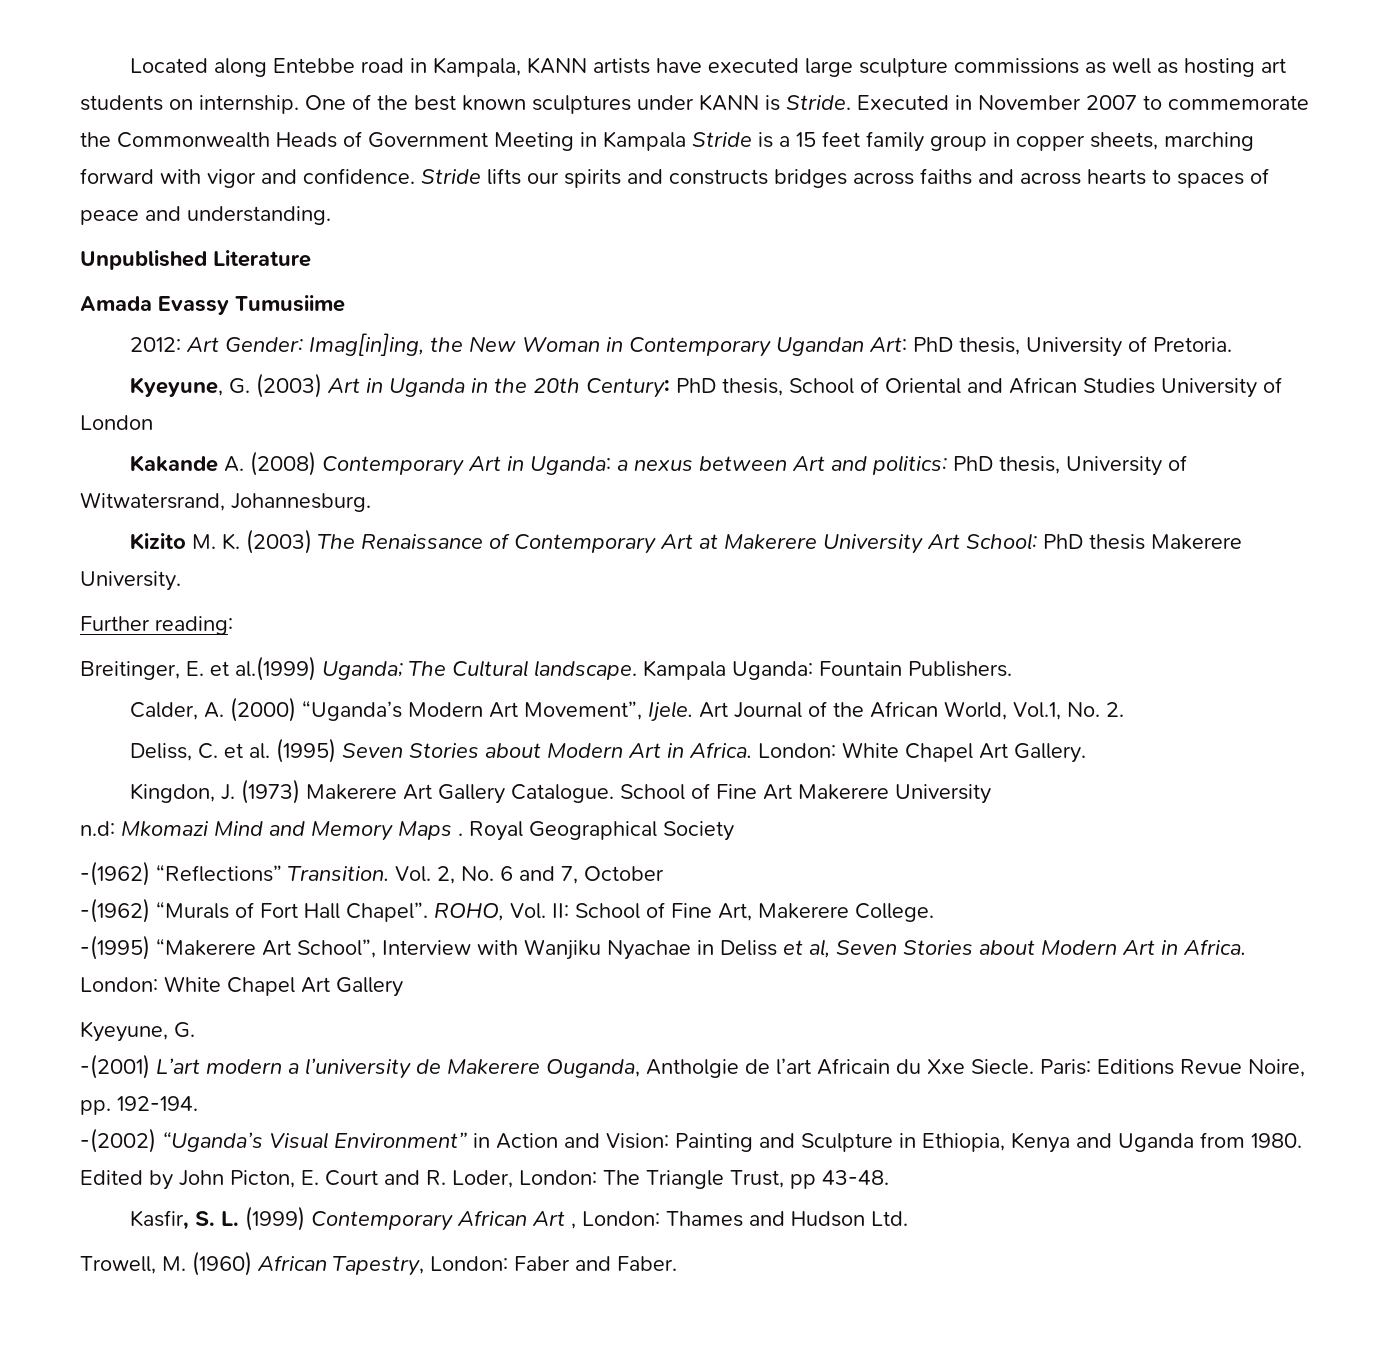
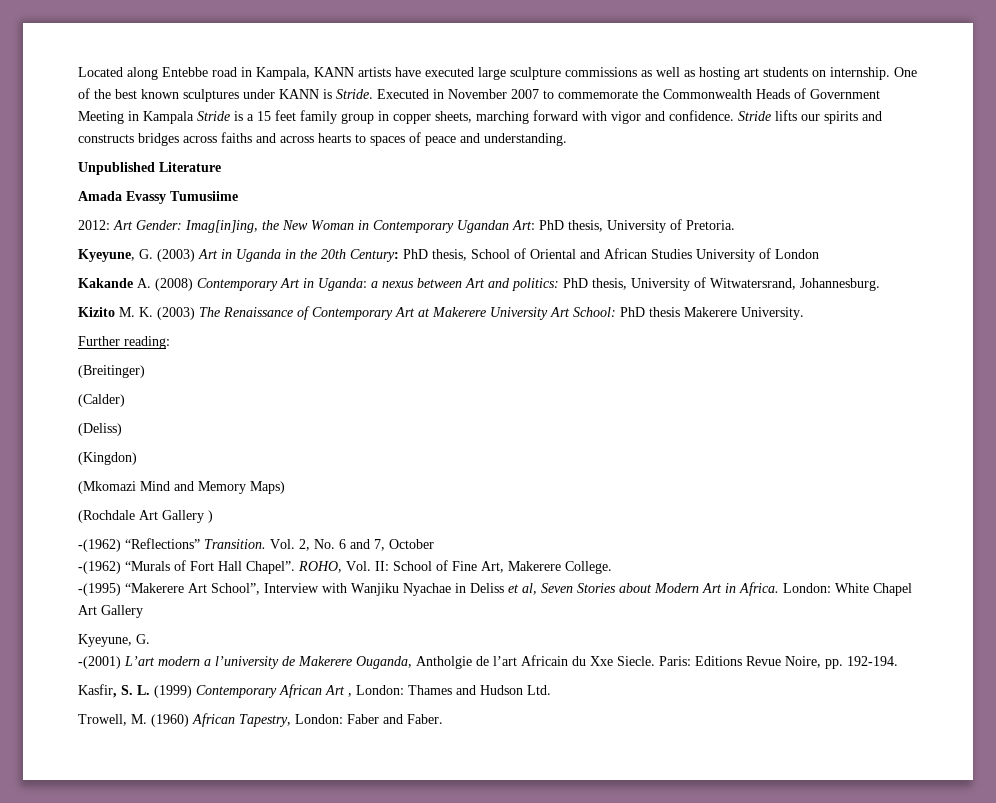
- Breitinger, E. et al.(1999) Uganda; The Cultural landscape. Kampala Uganda: Fountain Publishers.
- Calder, A. (2000) “Uganda’s Modern Art Movement”, Ijele. Art Journal of the African World, Vol.1, No. 2.
- Deliss, C. et al. (1995) Seven Stories about Modern Art in Africa. London: White Chapel Art Gallery.
- Kingdon, J. (1973) Makerere Art Gallery Catalogue. School of Fine Art Makerere University
- n.d: Mkomazi Mind and Memory Maps . Royal Geographical Society
+ (Breitinger)
+ (Calder)
+ (Deliss)
+ (Kingdon)
+ (Mkomazi Mind and Memory Maps)
+ (Rochdale Art Gallery )
- -(2002) “Uganda’s Visual Environment” in Action and Vision: Painting and Sculpture in Ethiopia, Kenya and Uganda from 1980. Edited by John Picton, E. Court and R. Loder, London: The Triangle Trust, pp 43-48.

